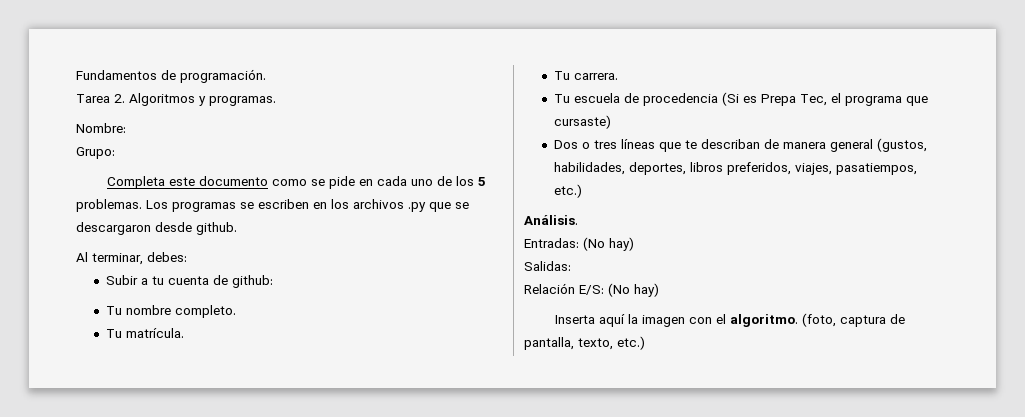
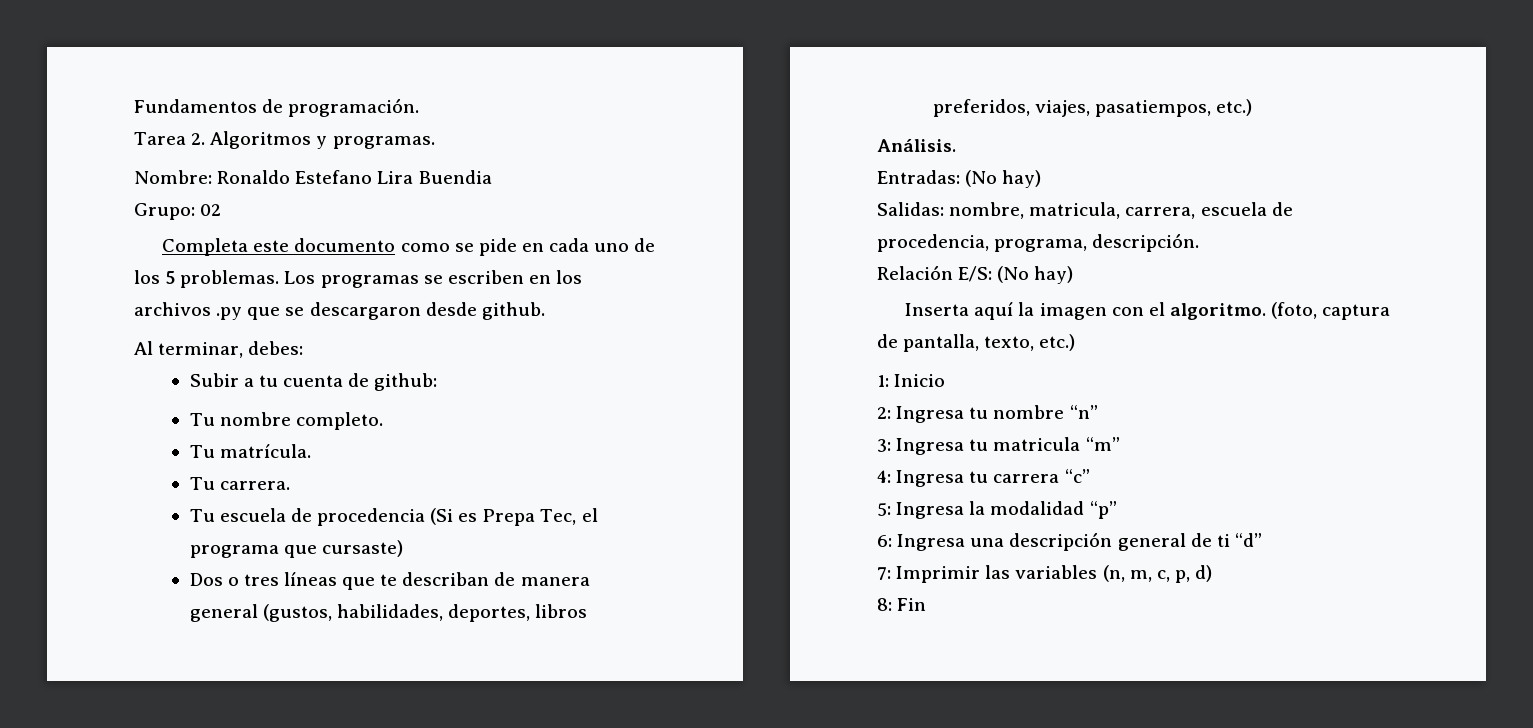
- Nombre:
+ Nombre: Ronaldo Estefano Lira Buendia
- Grupo:
+ Grupo: 02
- Salidas:
+ Salidas: nombre, matricula, carrera, escuela de procedencia, programa, descripción.
+ 1: Inicio
+ 2: Ingresa tu nombre “n”
+ 3: Ingresa tu matricula “m”
+ 4: Ingresa tu carrera “c”
+ 5: Ingresa la modalidad “p”
+ 6: Ingresa una descripción general de ti “d”
+ 7: Imprimir las variables (n, m, c, p, d)
+ 8: Fin

